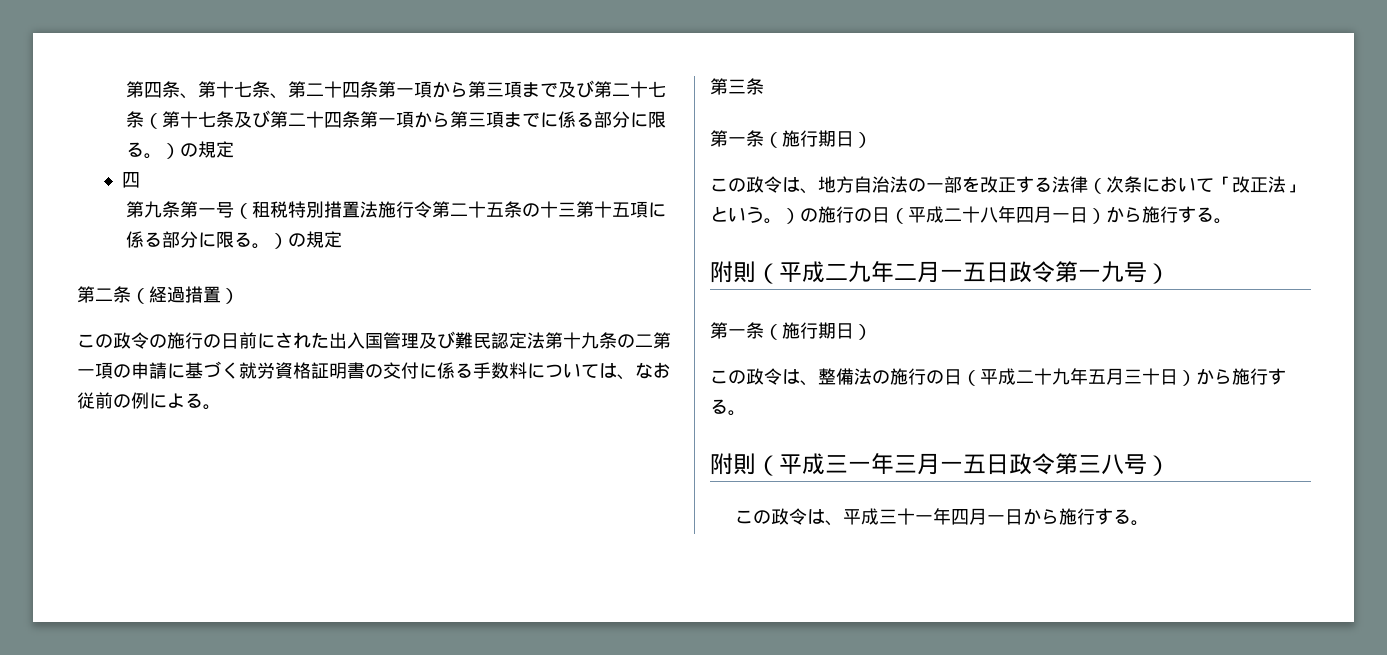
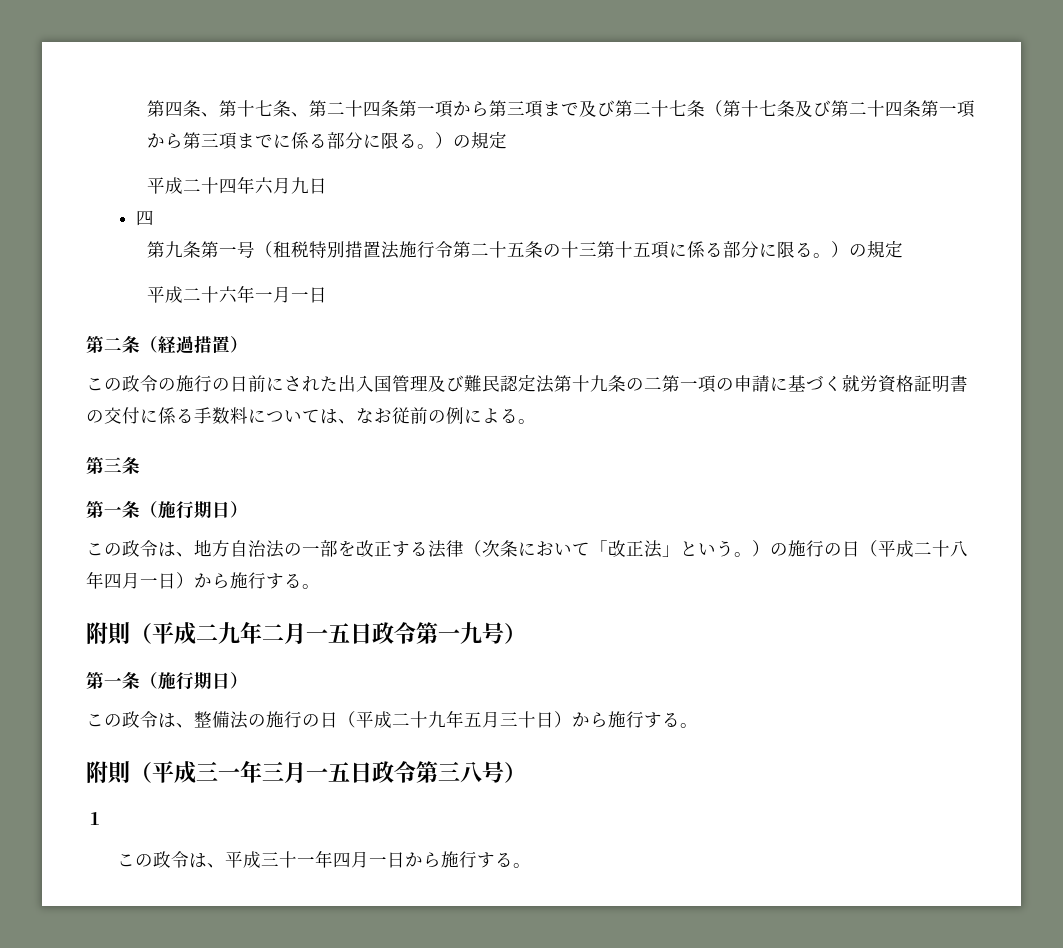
+ 平成二十四年六月九日
+ 平成二十六年一月一日
+ １

